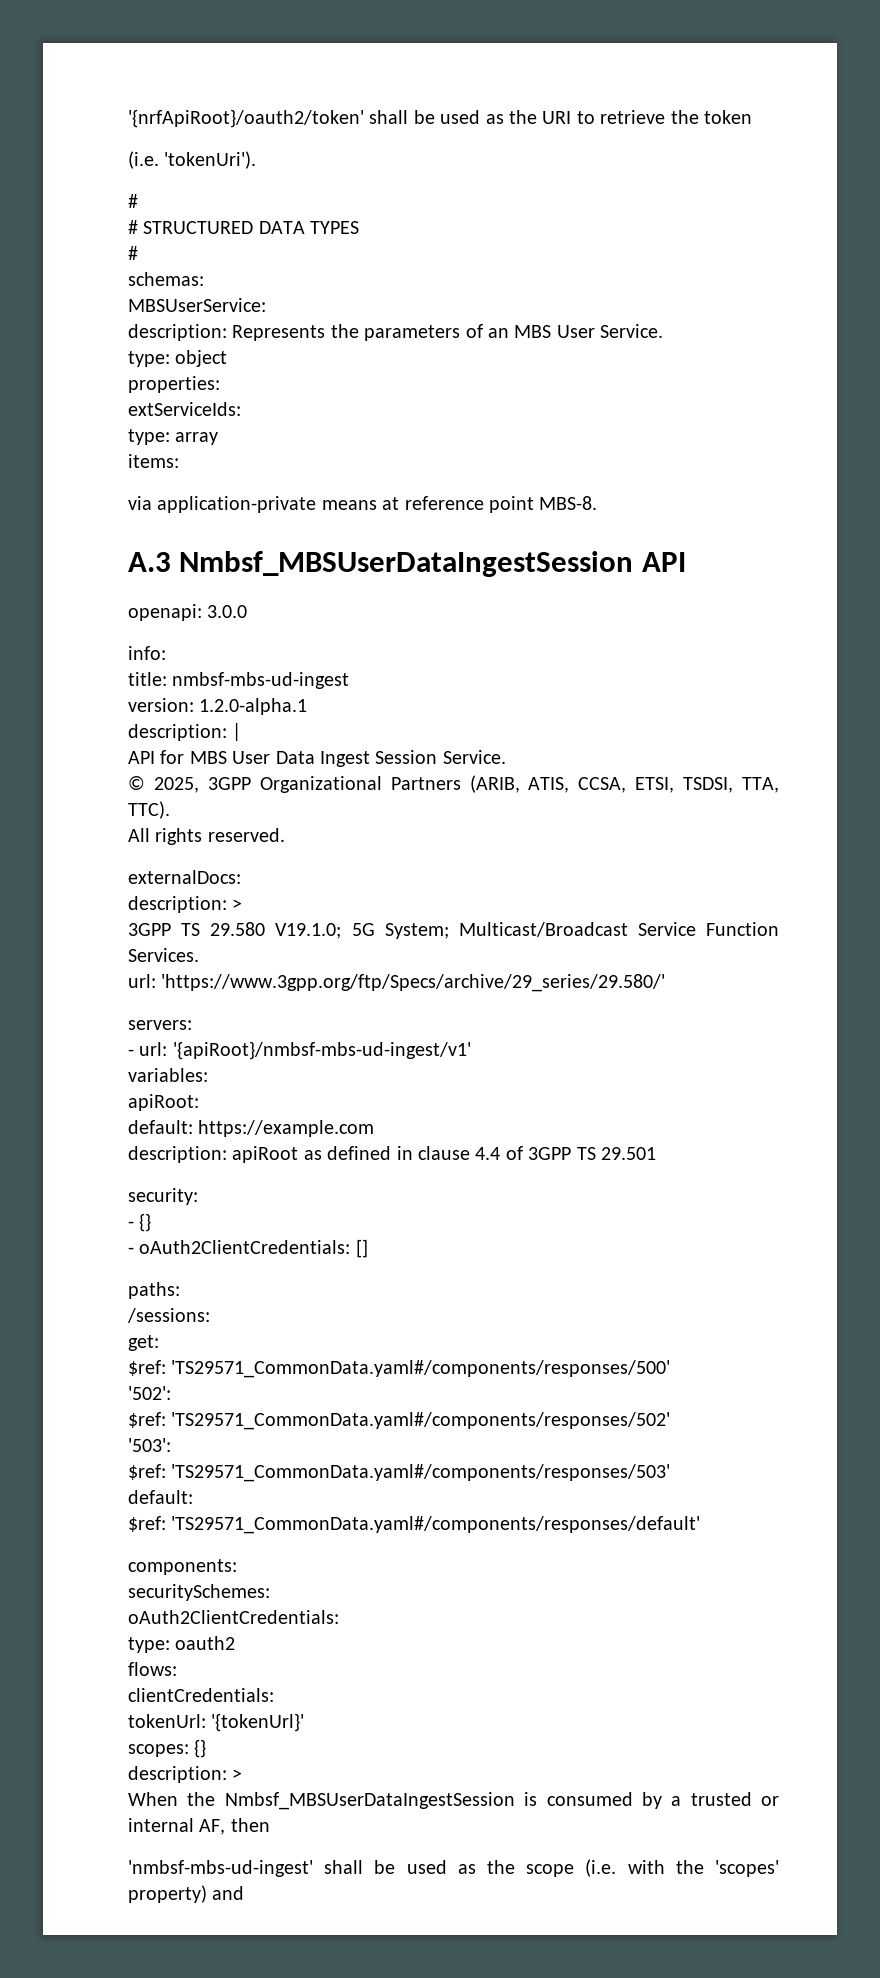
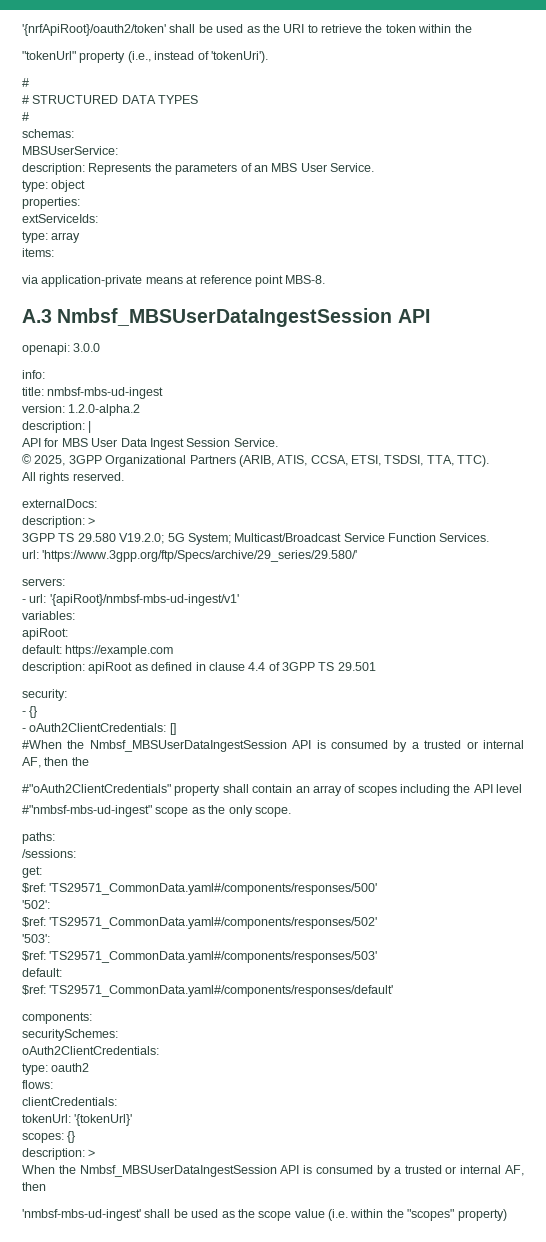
- '{nrfApiRoot}/oauth2/token' shall be used as the URI to retrieve the token
- (i.e. 'tokenUri').
+ '{nrfApiRoot}/oauth2/token' shall be used as the URI to retrieve the token within the
+ "tokenUrl" property (i.e., instead of 'tokenUri').
- version: 1.2.0-alpha.1
+ version: 1.2.0-alpha.2
- 3GPP TS 29.580 V19.1.0; 5G System; Multicast/Broadcast Service Function Services.
+ 3GPP TS 29.580 V19.2.0; 5G System; Multicast/Broadcast Service Function Services.
+ #When the Nmbsf_MBSUserDataIngestSession API is consumed by a trusted or internal AF, then the
+ #"oAuth2ClientCredentials" property shall contain an array of scopes including the API level
+ #"nmbsf-mbs-ud-ingest" scope as the only scope.
- When the Nmbsf_MBSUserDataIngestSession is consumed by a trusted or internal AF, then
+ When the Nmbsf_MBSUserDataIngestSession API is consumed by a trusted or internal AF, then
- 'nmbsf-mbs-ud-ingest' shall be used as the scope (i.e. with the 'scopes' property) and
+ 'nmbsf-mbs-ud-ingest' shall be used as the scope value (i.e. within the "scopes" property)

